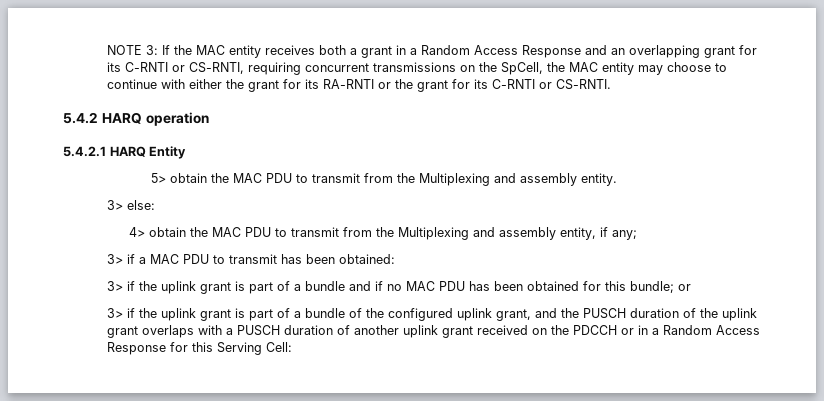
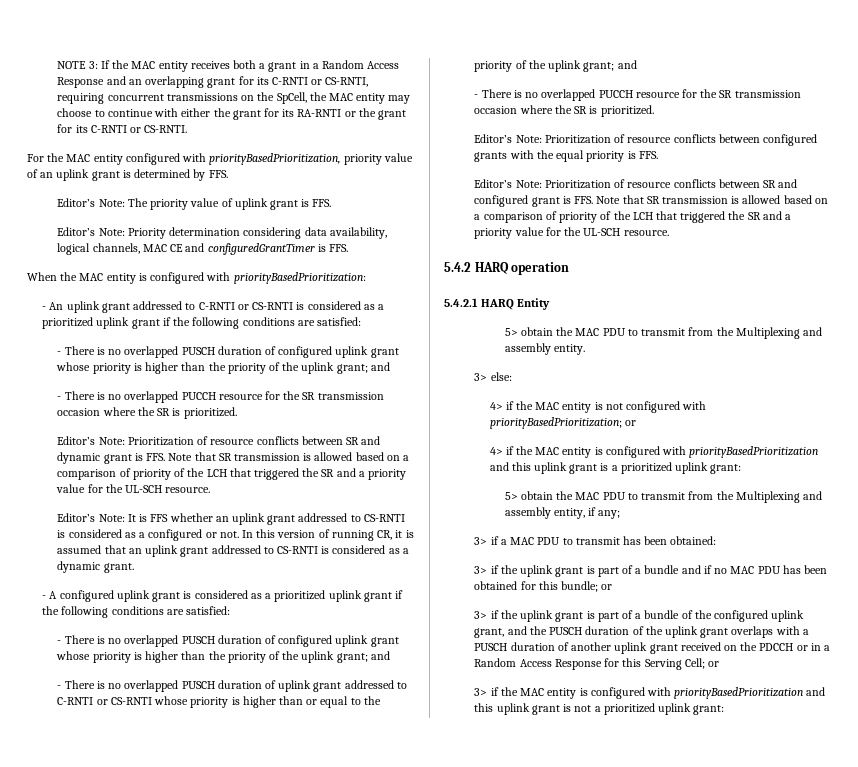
+ For the MAC entity configured with priorityBasedPrioritization, priority value of an uplink grant is determined by FFS.
+ Editor’s Note: The priority value of uplink grant is FFS.
+ Editor’s Note: Priority determination considering data availability, logical channels, MAC CE and configuredGrantTimer is FFS.
+ When the MAC entity is configured with priorityBasedPrioritization:
+ - An uplink grant addressed to C-RNTI or CS-RNTI is considered as a prioritized uplink grant if the following conditions are satisfied:
+ - There is no overlapped PUSCH duration of configured uplink grant whose priority is higher than the priority of the uplink grant; and
+ - There is no overlapped PUCCH resource for the SR transmission occasion where the SR is prioritized.
+ Editor’s Note: Prioritization of resource conflicts between SR and dynamic grant is FFS. Note that SR transmission is allowed based on a comparison of priority of the LCH that triggered the SR and a priority value for the UL-SCH resource.
+ Editor’s Note: It is FFS whether an uplink grant addressed to CS-RNTI is considered as a configured or not. In this version of running CR, it is assumed that an uplink grant addressed to CS-RNTI is considered as a dynamic grant.
+ - A configured uplink grant is considered as a prioritized uplink grant if the following conditions are satisfied:
+ - There is no overlapped PUSCH duration of configured uplink grant whose priority is higher than the priority of the uplink grant; and
+ - There is no overlapped PUSCH duration of uplink grant addressed to C-RNTI or CS-RNTI whose priority is higher than or equal to the priority of the uplink grant; and
+ - There is no overlapped PUCCH resource for the SR transmission occasion where the SR is prioritized.
+ Editor’s Note: Prioritization of resource conflicts between configured grants with the equal priority is FFS.
+ Editor’s Note: Prioritization of resource conflicts between SR and configured grant is FFS. Note that SR transmission is allowed based on a comparison of priority of the LCH that triggered the SR and a priority value for the UL-SCH resource.
- 4> obtain the MAC PDU to transmit from the Multiplexing and assembly entity, if any;
+ 4> if the MAC entity is not configured with priorityBasedPrioritization; or
+ 4> if the MAC entity is configured with priorityBasedPrioritization and this uplink grant is a prioritized uplink grant:
+ 5> obtain the MAC PDU to transmit from the Multiplexing and assembly entity, if any;
- 3> if the uplink grant is part of a bundle of the configured uplink grant, and the PUSCH duration of the uplink grant overlaps with a PUSCH duration of another uplink grant received on the PDCCH or in a Random Access Response for this Serving Cell:
+ 3> if the uplink grant is part of a bundle of the configured uplink grant, and the PUSCH duration of the uplink grant overlaps with a PUSCH duration of another uplink grant received on the PDCCH or in a Random Access Response for this Serving Cell; or
+ 3> if the MAC entity is configured with priorityBasedPrioritization and this uplink grant is not a prioritized uplink grant:

